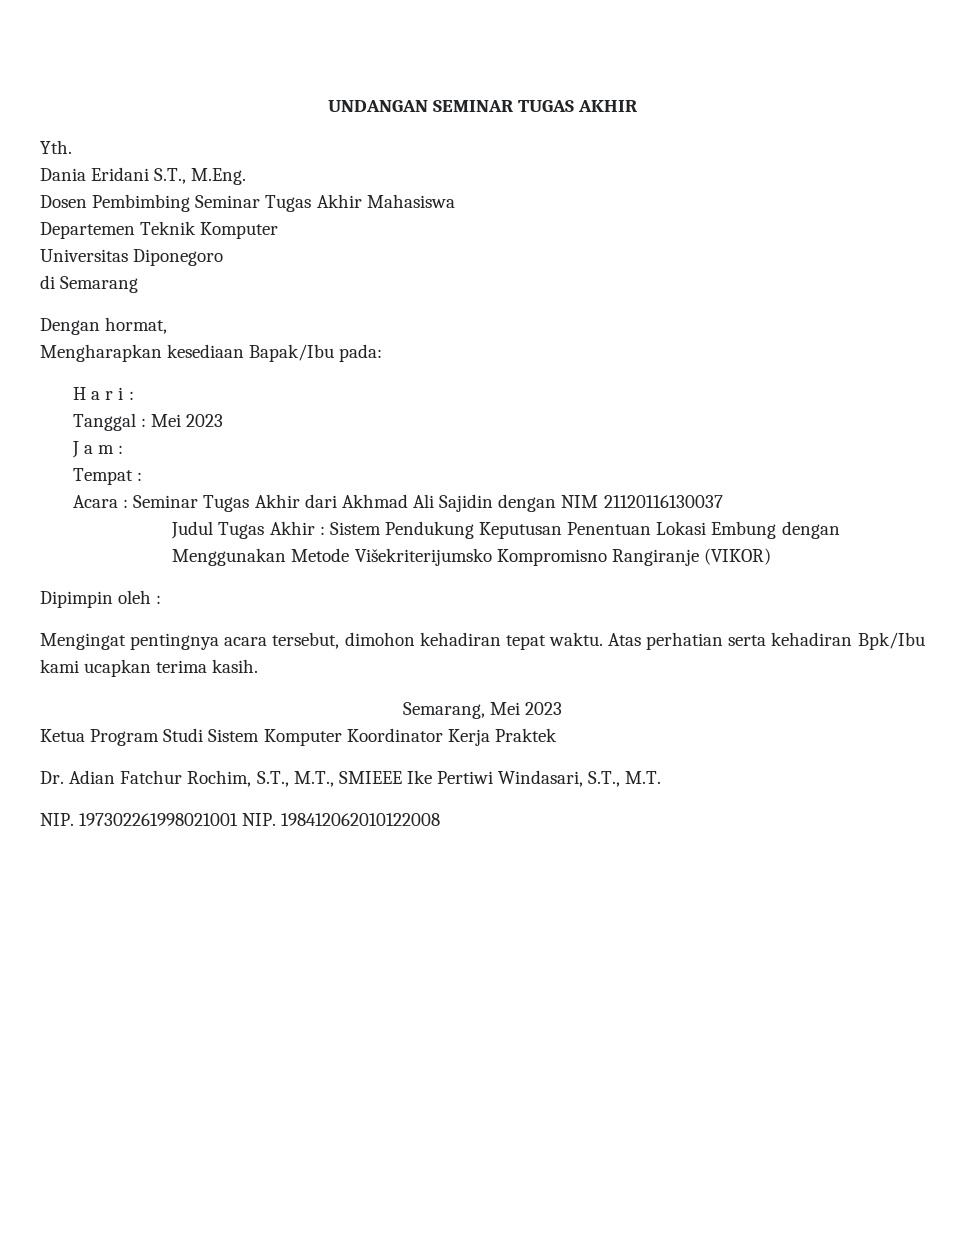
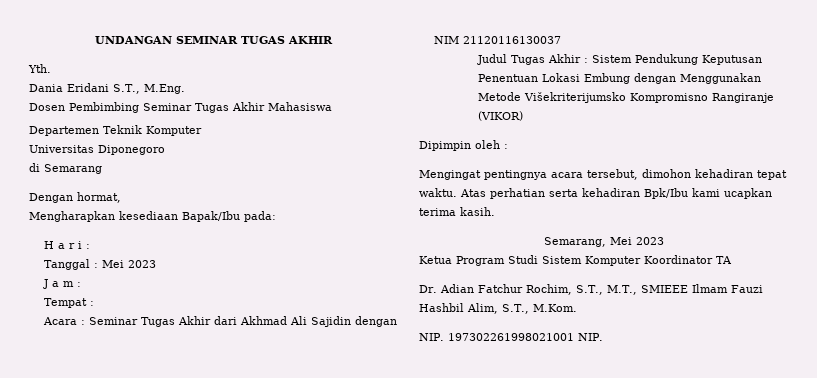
- Ketua Program Studi Sistem Komputer Koordinator Kerja Praktek
+ Ketua Program Studi Sistem Komputer Koordinator TA
- Dr. Adian Fatchur Rochim, S.T., M.T., SMIEEE Ike Pertiwi Windasari, S.T., M.T.
+ Dr. Adian Fatchur Rochim, S.T., M.T., SMIEEE Ilmam Fauzi Hashbil Alim, S.T., M.Kom.
- NIP. 197302261998021001 NIP. 198412062010122008
+ NIP. 197302261998021001 NIP.

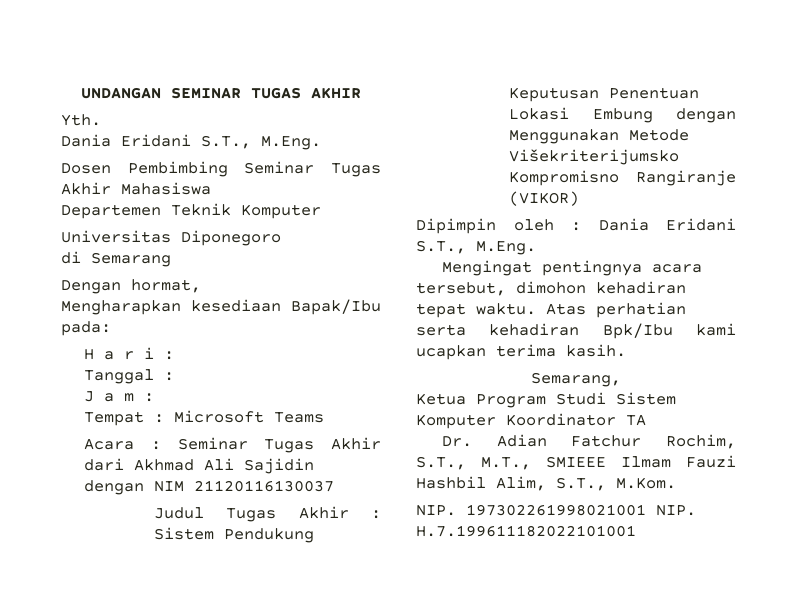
- Tanggal : Mei 2023
+ Tanggal :
- Tempat :
+ Tempat : Microsoft Teams
- Dipimpin oleh :
+ Dipimpin oleh : Dania Eridani S.T., M.Eng.
- Semarang, Mei 2023
+ Semarang,
- NIP. 197302261998021001 NIP.
+ NIP. 197302261998021001 NIP. H.7.199611182022101001

